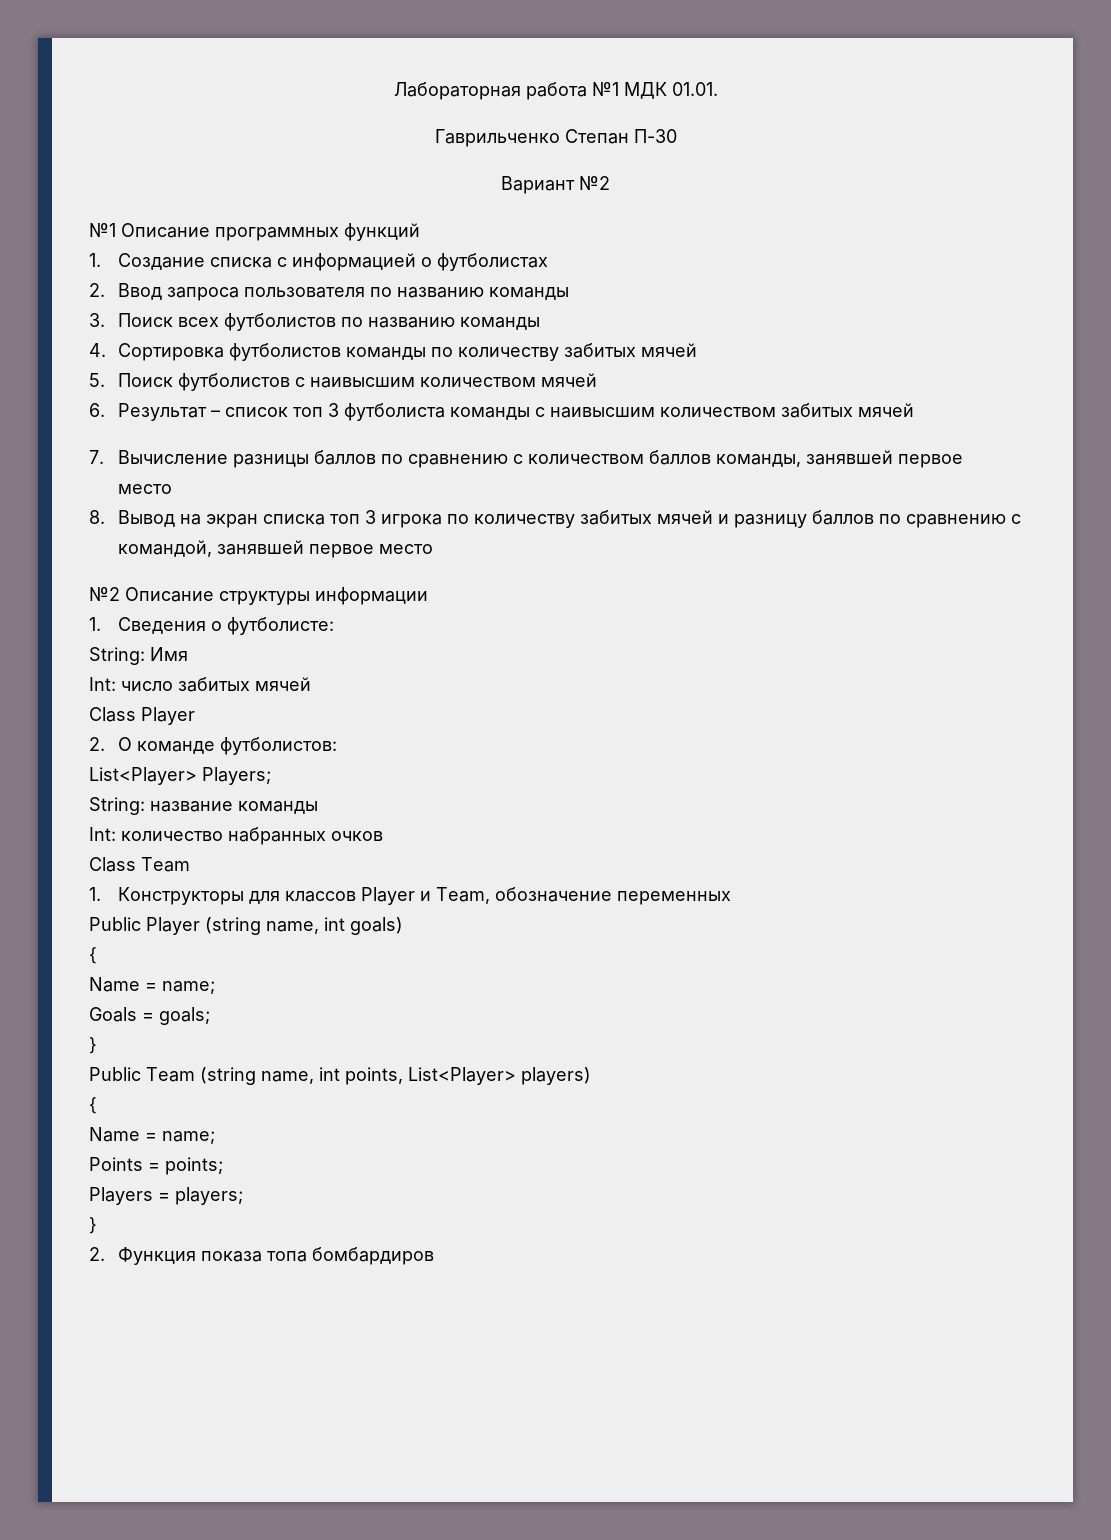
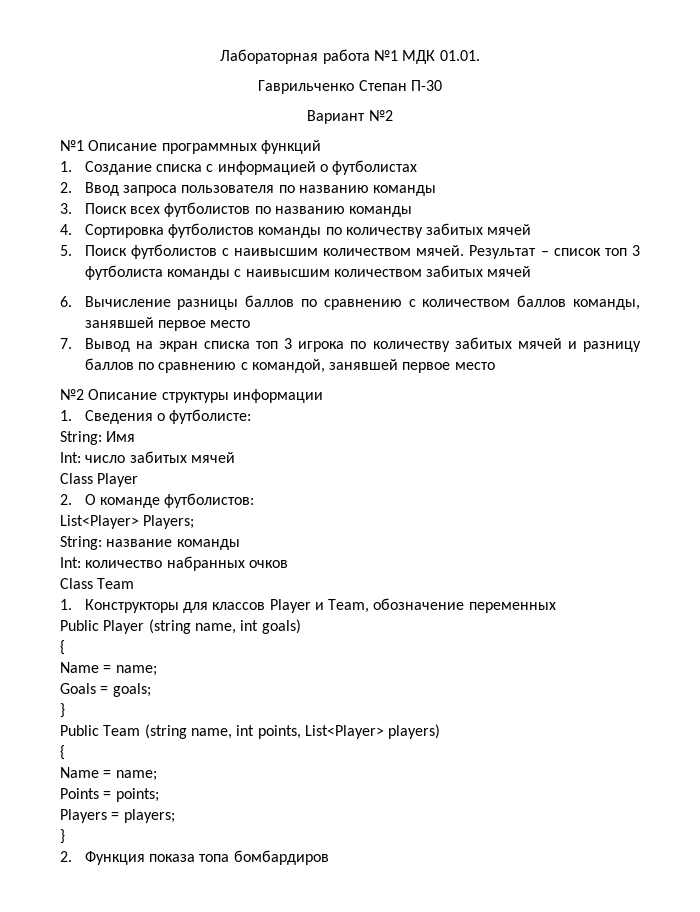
- 5. Поиск футболистов с наивысшим количеством мячей
- 6. Результат – список топ 3 футболиста команды с наивысшим количеством забитых мячей
+ 5. Поиск футболистов с наивысшим количеством мячей. Результат – список топ 3 футболиста команды с наивысшим количеством забитых мячей
- 7. Вычисление разницы баллов по сравнению с количеством баллов команды, занявшей первое место
+ 6. Вычисление разницы баллов по сравнению с количеством баллов команды, занявшей первое место
- 8. Вывод на экран списка топ 3 игрока по количеству забитых мячей и разницу баллов по сравнению с командой, занявшей первое место
+ 7. Вывод на экран списка топ 3 игрока по количеству забитых мячей и разницу баллов по сравнению с командой, занявшей первое место

